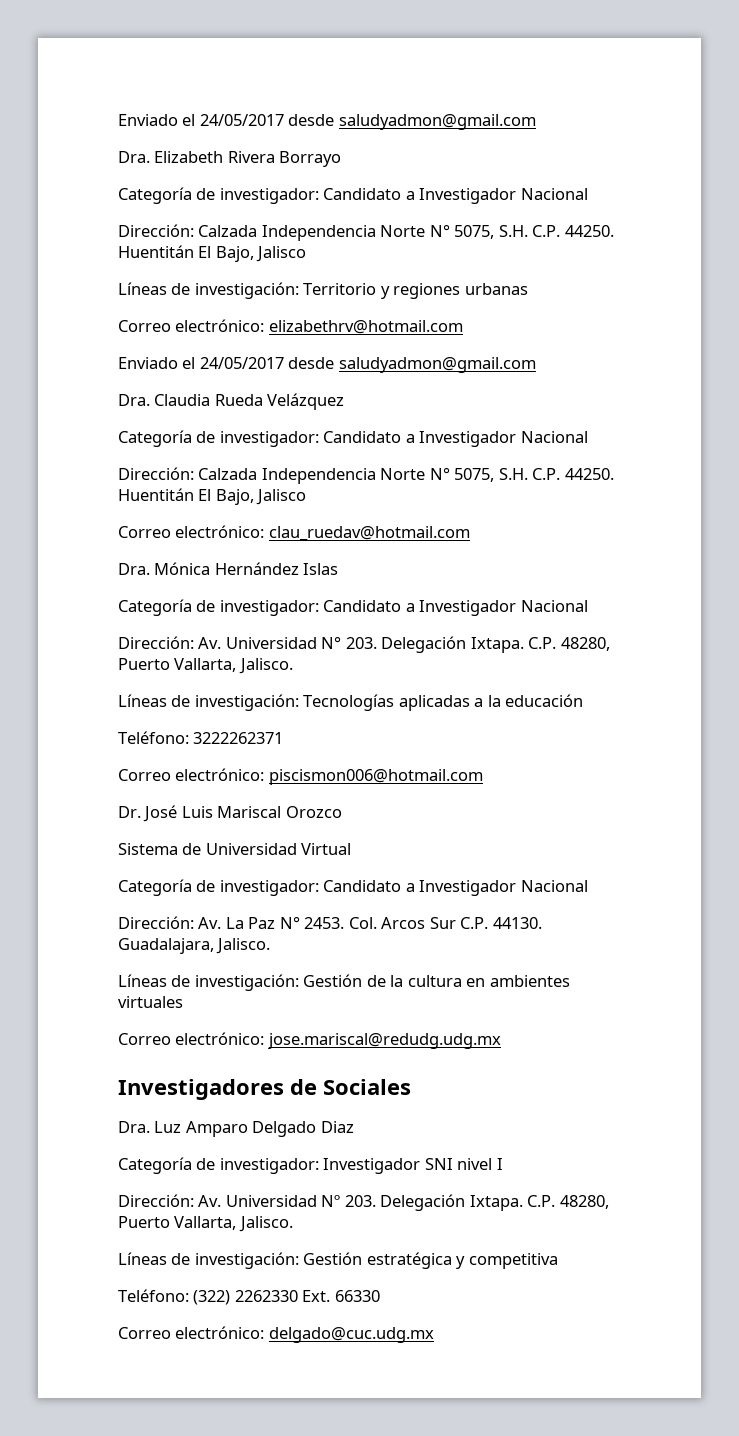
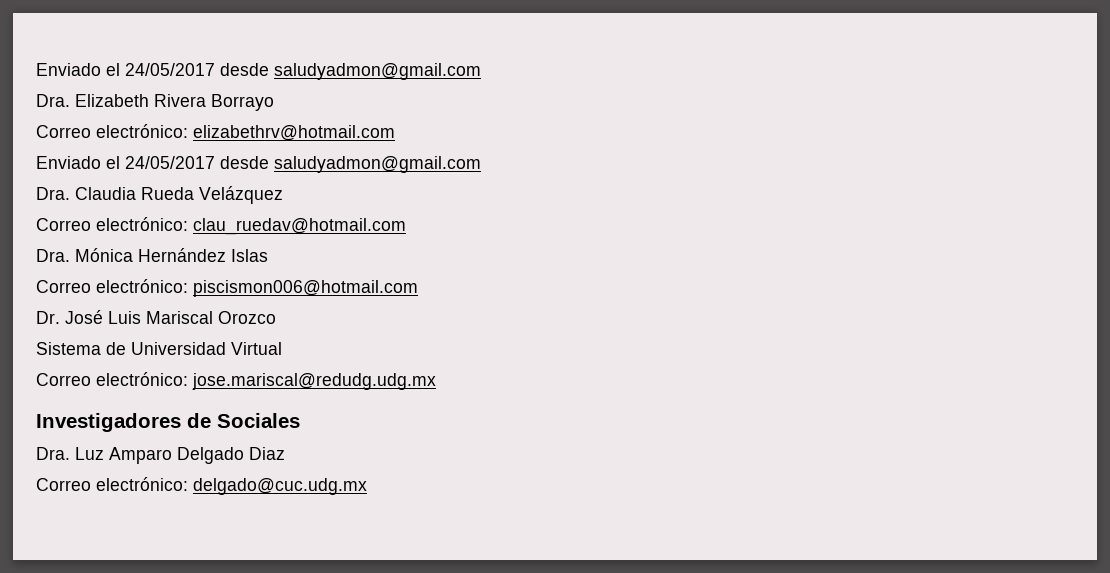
  Dra. Elizabeth Rivera Borrayo
- Categoría de investigador: Candidato a Investigador Nacional
- Dirección: Calzada Independencia Norte N° 5075, S.H. C.P. 44250. Huentitán El Bajo, Jalisco
- Líneas de investigación: Territorio y regiones urbanas
  Dra. Claudia Rueda Velázquez
- Categoría de investigador: Candidato a Investigador Nacional
- Dirección: Calzada Independencia Norte N° 5075, S.H. C.P. 44250. Huentitán El Bajo, Jalisco
  Dra. Mónica Hernández Islas
- Categoría de investigador: Candidato a Investigador Nacional
- Dirección: Av. Universidad N° 203. Delegación Ixtapa. C.P. 48280, Puerto Vallarta, Jalisco.
- Líneas de investigación: Tecnologías aplicadas a la educación
- Teléfono: 3222262371
  Sistema de Universidad Virtual
- Categoría de investigador: Candidato a Investigador Nacional
- Dirección: Av. La Paz N° 2453. Col. Arcos Sur C.P. 44130. Guadalajara, Jalisco.
- Líneas de investigación: Gestión de la cultura en ambientes virtuales
- Categoría de investigador: Investigador SNI nivel I
- Dirección: Av. Universidad Nº 203. Delegación Ixtapa. C.P. 48280, Puerto Vallarta, Jalisco.
- Líneas de investigación: Gestión estratégica y competitiva
- Teléfono: (322) 2262330 Ext. 66330

